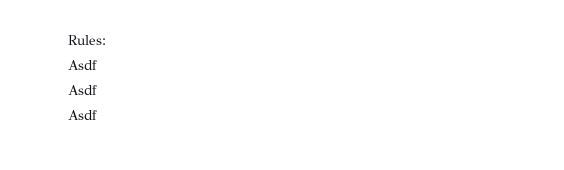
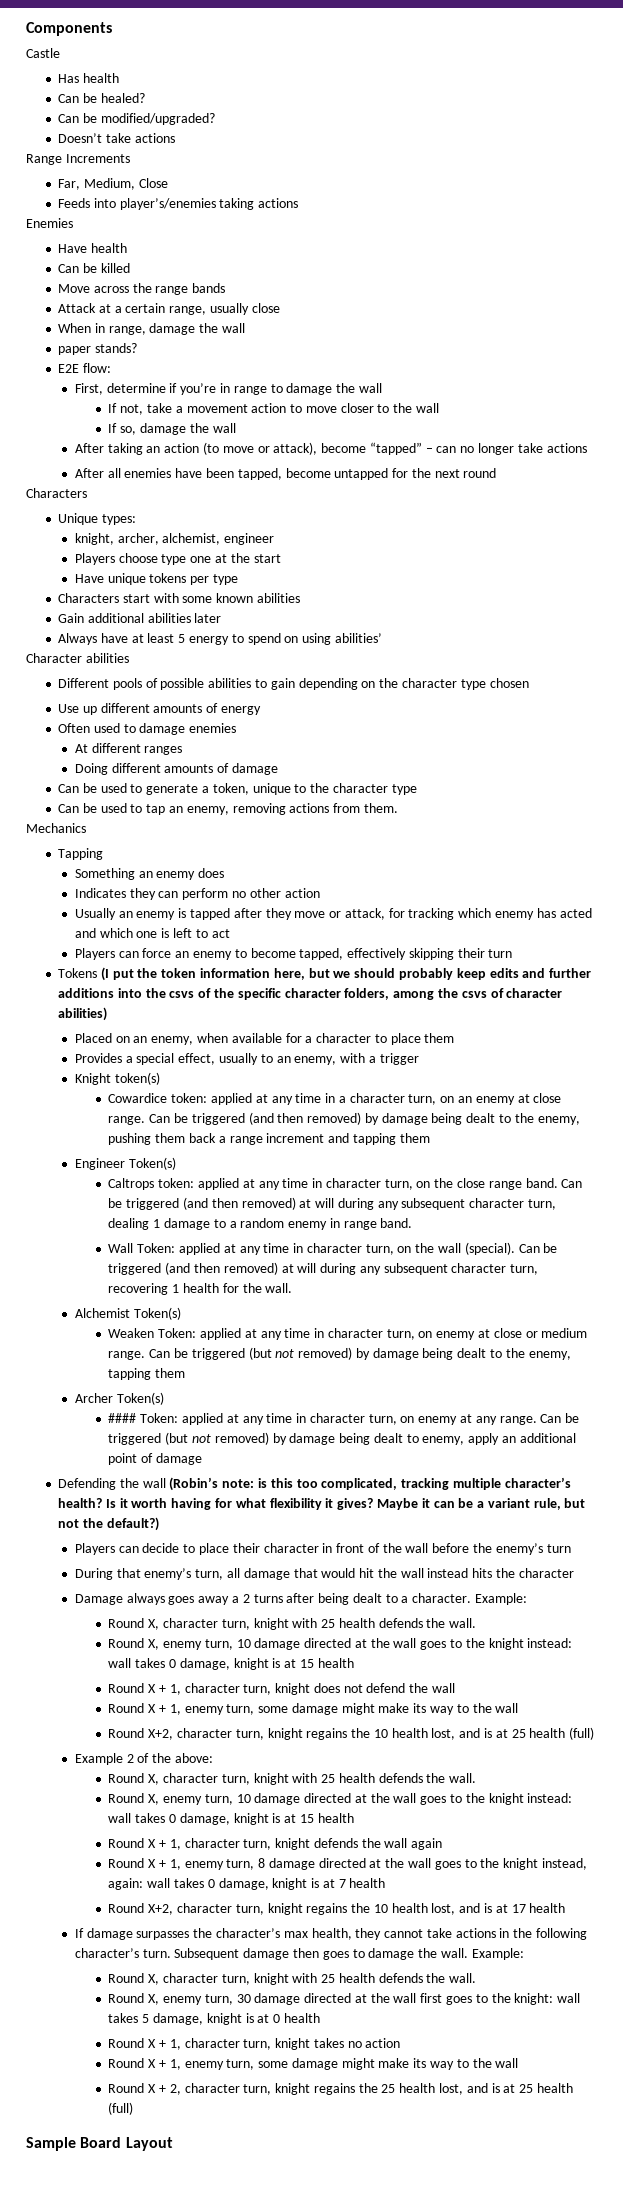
- Rules:
- Asdf
- Asdf
- Asdf
+ Components
+ Castle
+ Has health
+ Can be healed?
+ Can be modified/upgraded?
+ Doesn’t take actions
+ Range Increments
+ Far, Medium, Close
+ Feeds into player’s/enemies taking actions
+ Enemies
+ Have health
+ Can be killed
+ Move across the range bands
+ Attack at a certain range, usually close
+ When in range, damage the wall
+ paper stands?
+ E2E flow:
+ First, determine if you’re in range to damage the wall
+ If not, take a movement action to move closer to the wall
+ If so, damage the wall
+ After taking an action (to move or attack), become “tapped” – can no longer take actions
+ After all enemies have been tapped, become untapped for the next round
+ Characters
+ Unique types:
+ knight, archer, alchemist, engineer
+ Players choose type one at the start
+ Have unique tokens per type
+ Characters start with some known abilities
+ Gain additional abilities later
+ Always have at least 5 energy to spend on using abilities’
+ Character abilities
+ Different pools of possible abilities to gain depending on the character type chosen
+ Use up different amounts of energy
+ Often used to damage enemies
+ At different ranges
+ Doing different amounts of damage
+ Can be used to generate a token, unique to the character type
+ Can be used to tap an enemy, removing actions from them.
+ Mechanics
+ Tapping
+ Something an enemy does
+ Indicates they can perform no other action
+ Usually an enemy is tapped after they move or attack, for tracking which enemy has acted and which one is left to act
+ Players can force an enemy to become tapped, effectively skipping their turn
+ Tokens (I put the token information here, but we should probably keep edits and further additions into the csvs of the specific character folders, among the csvs of character abilities)
+ Placed on an enemy, when available for a character to place them
+ Provides a special effect, usually to an enemy, with a trigger
+ Knight token(s)
+ Cowardice token: applied at any time in a character turn, on an enemy at close range. Can be triggered (and then removed) by damage being dealt to the enemy, pushing them back a range increment and tapping them
+ Engineer Token(s)
+ Caltrops token: applied at any time in character turn, on the close range band. Can be triggered (and then removed) at will during any subsequent character turn, dealing 1 damage to a random enemy in range band.
+ Wall Token: applied at any time in character turn, on the wall (special). Can be triggered (and then removed) at will during any subsequent character turn, recovering 1 health for the wall.
+ Alchemist Token(s)
+ Weaken Token: applied at any time in character turn, on enemy at close or medium range. Can be triggered (but not removed) by damage being dealt to the enemy, tapping them
+ Archer Token(s)
+ #### Token: applied at any time in character turn, on enemy at any range. Can be triggered (but not removed) by damage being dealt to enemy, apply an additional point of damage
+ Defending the wall (Robin’s note: is this too complicated, tracking multiple character’s health? Is it worth having for what flexibility it gives? Maybe it can be a variant rule, but not the default?)
+ Players can decide to place their character in front of the wall before the enemy’s turn
+ During that enemy’s turn, all damage that would hit the wall instead hits the character
+ Damage always goes away a 2 turns after being dealt to a character. Example:
+ Round X, character turn, knight with 25 health defends the wall.
+ Round X, enemy turn, 10 damage directed at the wall goes to the knight instead: wall takes 0 damage, knight is at 15 health
+ Round X + 1, character turn, knight does not defend the wall
+ Round X + 1, enemy turn, some damage might make its way to the wall
+ Round X+2, character turn, knight regains the 10 health lost, and is at 25 health (full)
+ Example 2 of the above:
+ Round X, character turn, knight with 25 health defends the wall.
+ Round X, enemy turn, 10 damage directed at the wall goes to the knight instead: wall takes 0 damage, knight is at 15 health
+ Round X + 1, character turn, knight defends the wall again
+ Round X + 1, enemy turn, 8 damage directed at the wall goes to the knight instead, again: wall takes 0 damage, knight is at 7 health
+ Round X+2, character turn, knight regains the 10 health lost, and is at 17 health
+ If damage surpasses the character’s max health, they cannot take actions in the following character’s turn. Subsequent damage then goes to damage the wall. Example:
+ Round X, character turn, knight with 25 health defends the wall.
+ Round X, enemy turn, 30 damage directed at the wall first goes to the knight: wall takes 5 damage, knight is at 0 health
+ Round X + 1, character turn, knight takes no action
+ Round X + 1, enemy turn, some damage might make its way to the wall
+ Round X + 2, character turn, knight regains the 25 health lost, and is at 25 health (full)
+ Sample Board Layout

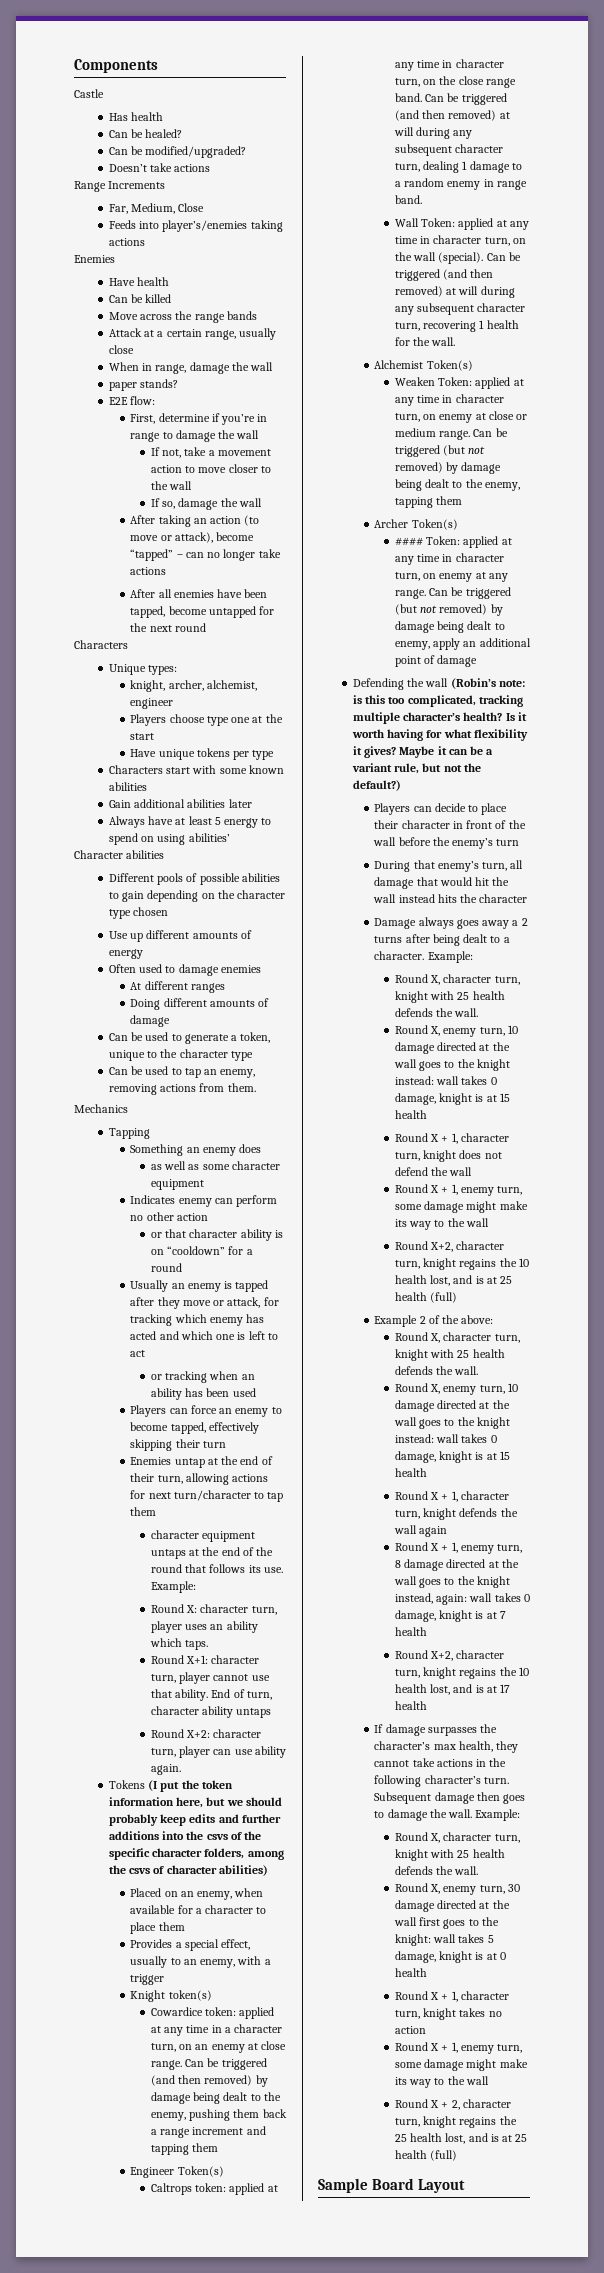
+ as well as some character equipment
- Indicates they can perform no other action
+ Indicates enemy can perform no other action
+ or that character ability is on “cooldown” for a round
+ or tracking when an ability has been used
+ Enemies untap at the end of their turn, allowing actions for next turn/character to tap them
+ character equipment untaps at the end of the round that follows its use. Example:
+ Round X: character turn, player uses an ability which taps.
+ Round X+1: character turn, player cannot use that ability. End of turn, character ability untaps
+ Round X+2: character turn, player can use ability again.

